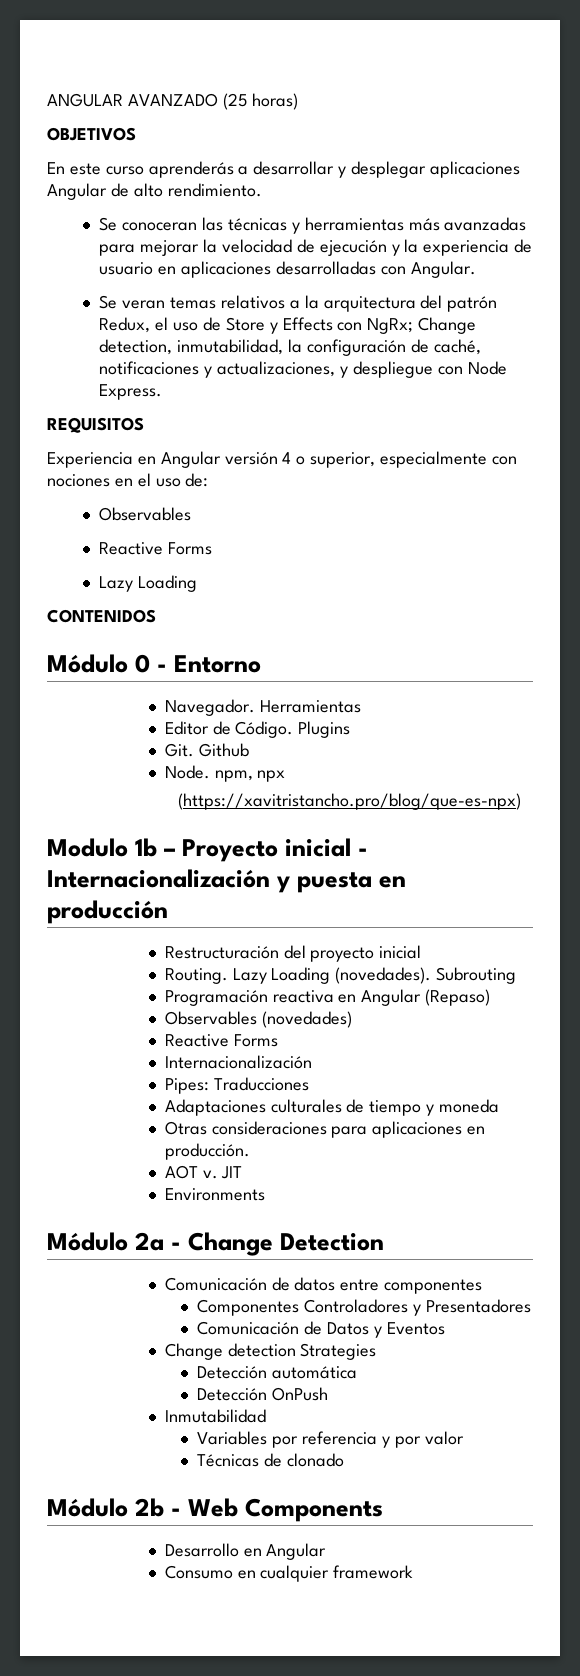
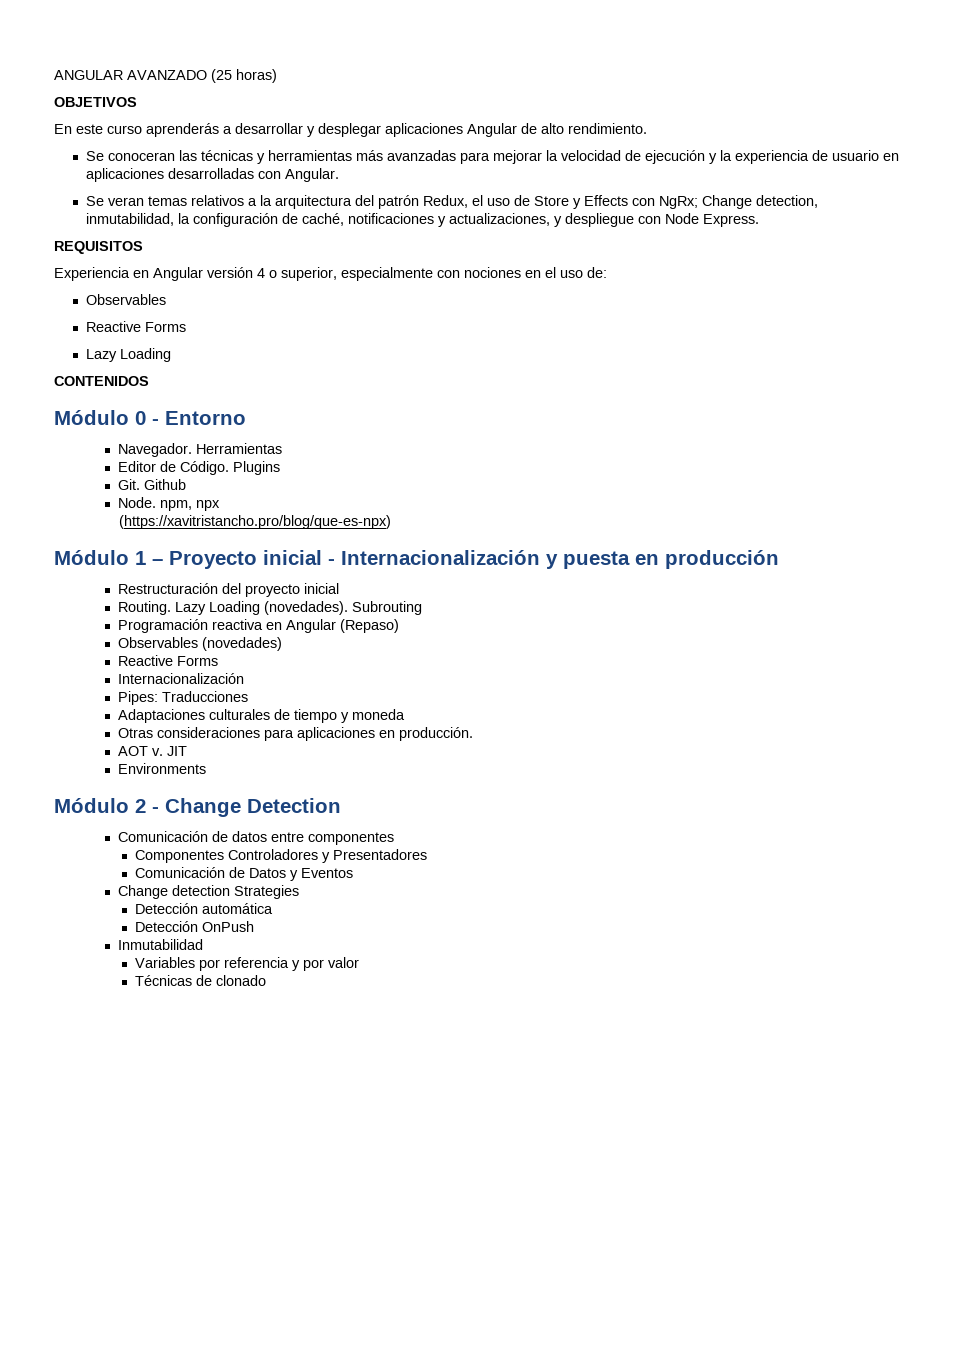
- Modulo 1b – Proyecto inicial - Internacionalización y puesta en producción
+ Módulo 1 – Proyecto inicial - Internacionalización y puesta en producción
- Módulo 2a - Change Detection
+ Módulo 2 - Change Detection
- Módulo 2b - Web Components
- Desarrollo en Angular
- Consumo en cualquier framework

